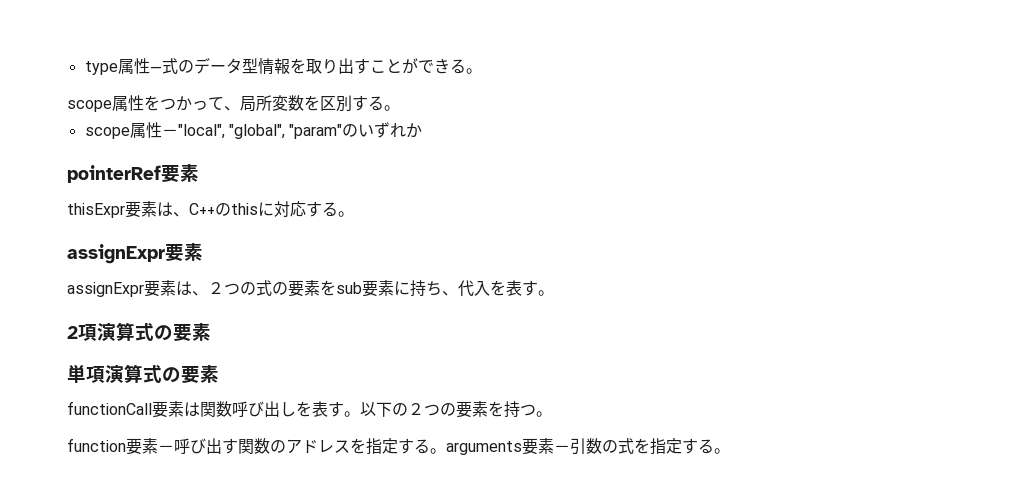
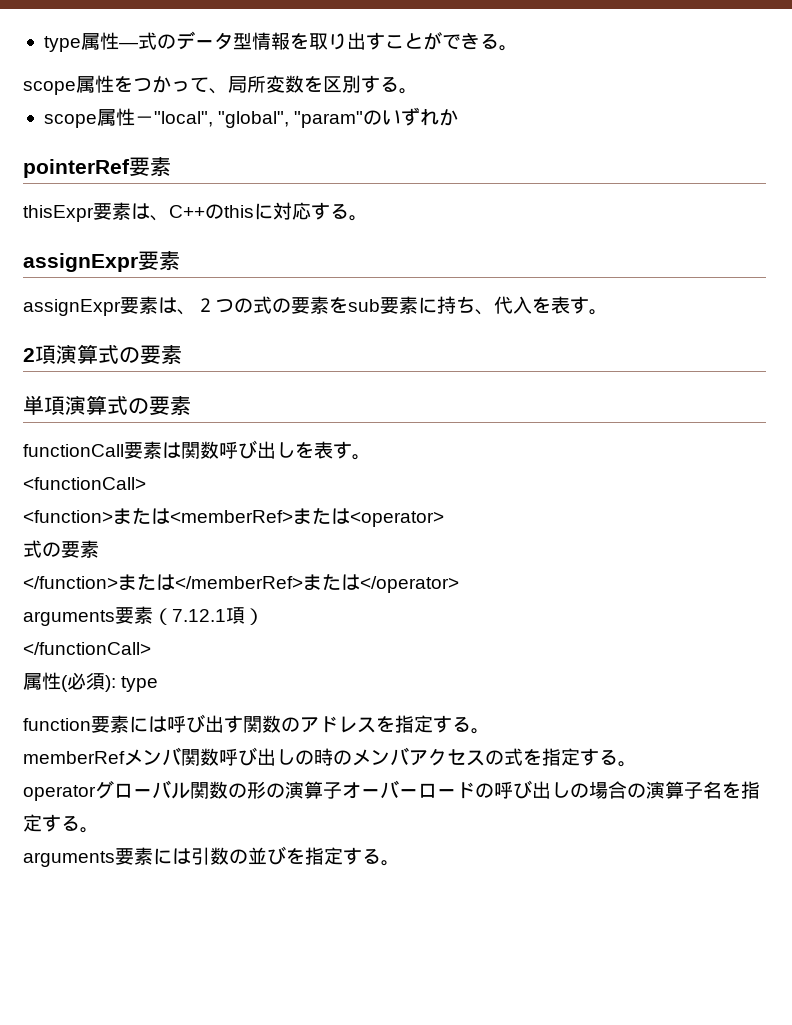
- functionCall要素は関数呼び出しを表す。以下の２つの要素を持つ。
+ functionCall要素は関数呼び出しを表す。
+ <functionCall>
+ <function>または<memberRef>または<operator>
+ 式の要素
+ </function>または</memberRef>または</operator>
+ arguments要素（7.12.1項）
+ </functionCall>
+ 属性(必須): type
- function要素－呼び出す関数のアドレスを指定する。arguments要素－引数の式を指定する。
+ function要素には呼び出す関数のアドレスを指定する。
+ memberRefメンバ関数呼び出しの時のメンバアクセスの式を指定する。
+ operatorグローバル関数の形の演算子オーバーロードの呼び出しの場合の演算子名を指定する。
+ arguments要素には引数の並びを指定する。

